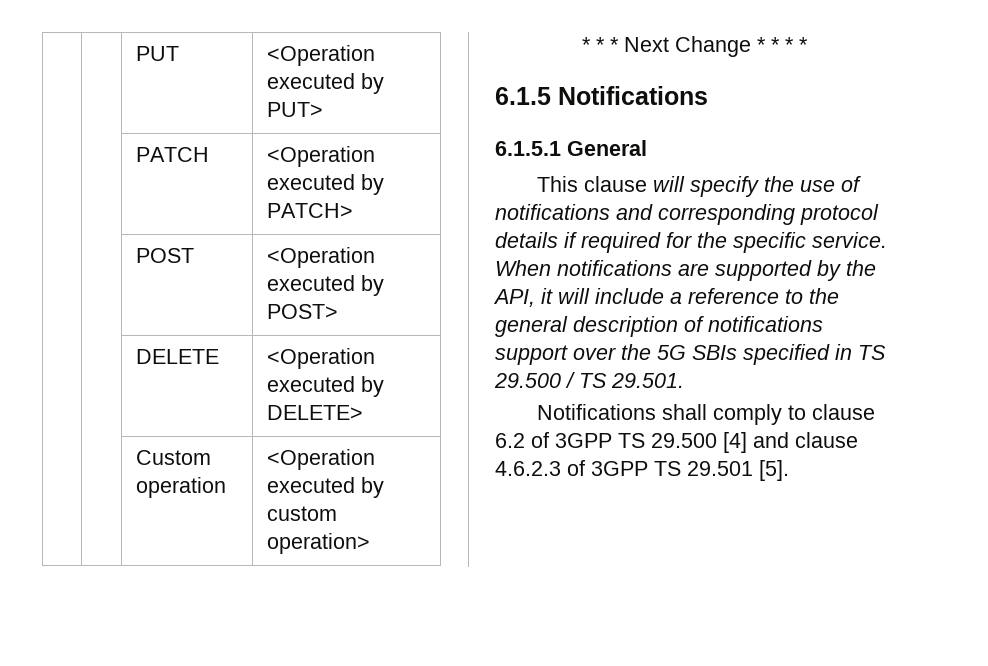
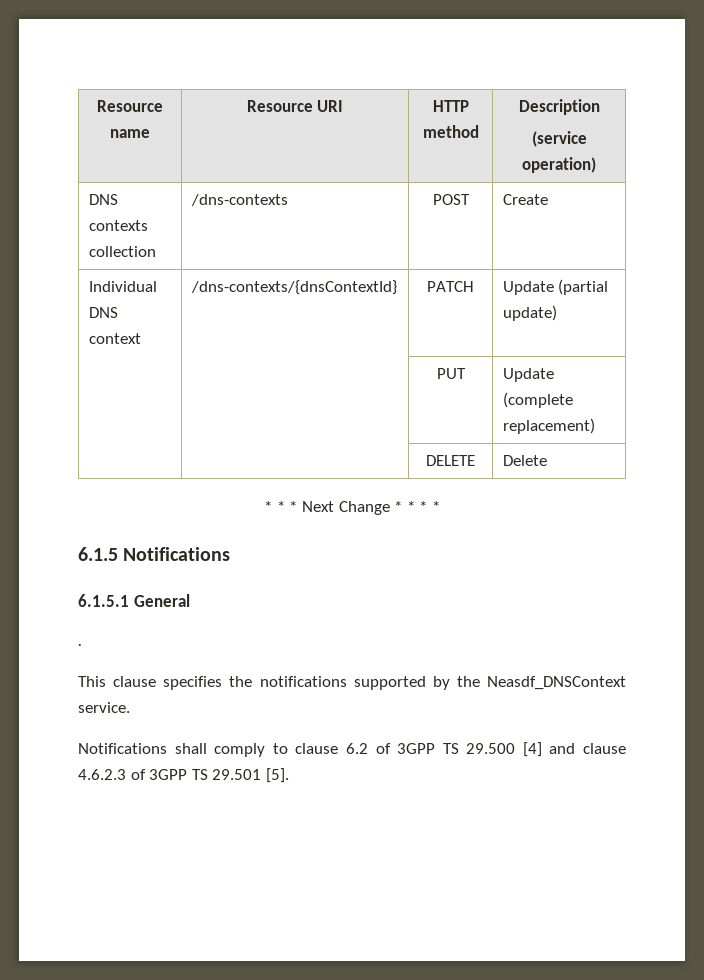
- | | PUT | <Operation executed by PUT>
- | | PATCH | <Operation executed by PATCH>
- | | POST | <Operation executed by POST>
- | | DELETE | <Operation executed by DELETE>
- | | Custom operation | <Operation executed by custom operation>
+ Resource name | Resource URI | HTTP method | Description
+ (service operation)
+ DNS contexts collection | /dns-contexts | POST | Create
+ Individual DNS context | /dns-contexts/{dnsContextId} | PATCH | Update (partial update)
+ | | PUT | Update (complete replacement)
+ | | DELETE | Delete
+ .
- This clause will specify the use of notifications and corresponding protocol details if required for the specific service. When notifications are supported by the API, it will include a reference to the general description of notifications support over the 5G SBIs specified in TS 29.500 / TS 29.501.
+ This clause specifies the notifications supported by the Neasdf_DNSContext service.

